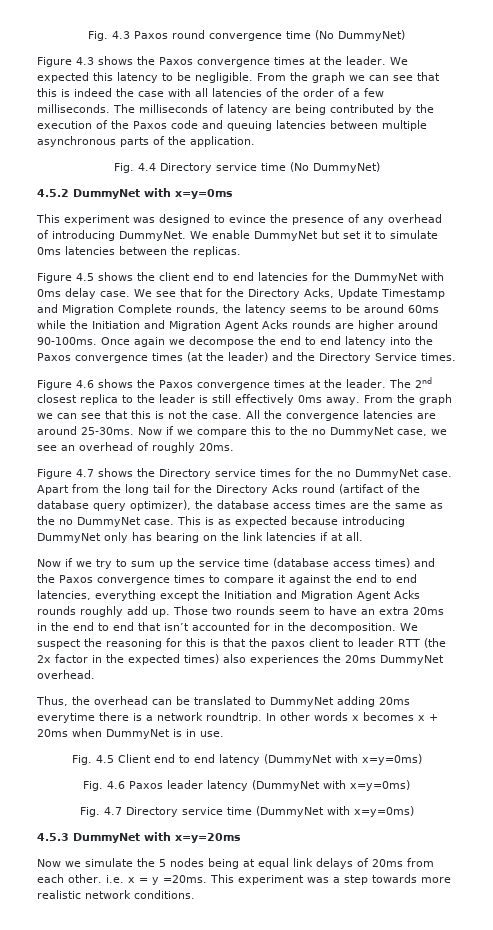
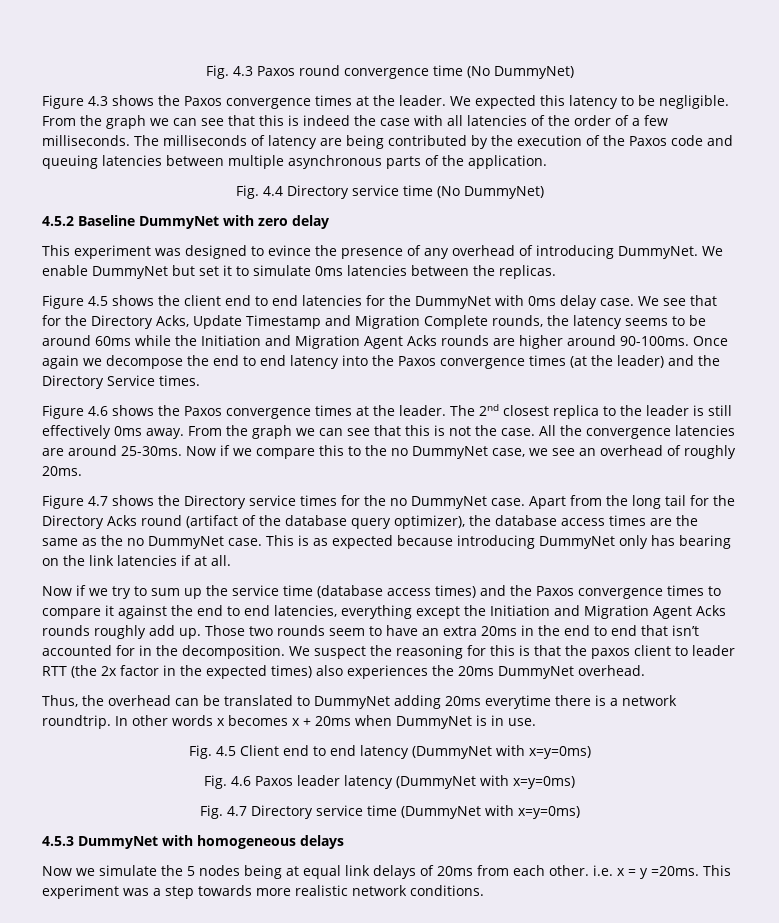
- 4.5.2 DummyNet with x=y=0ms
+ 4.5.2 Baseline DummyNet with zero delay
- 4.5.3 DummyNet with x=y=20ms
+ 4.5.3 DummyNet with homogeneous delays

